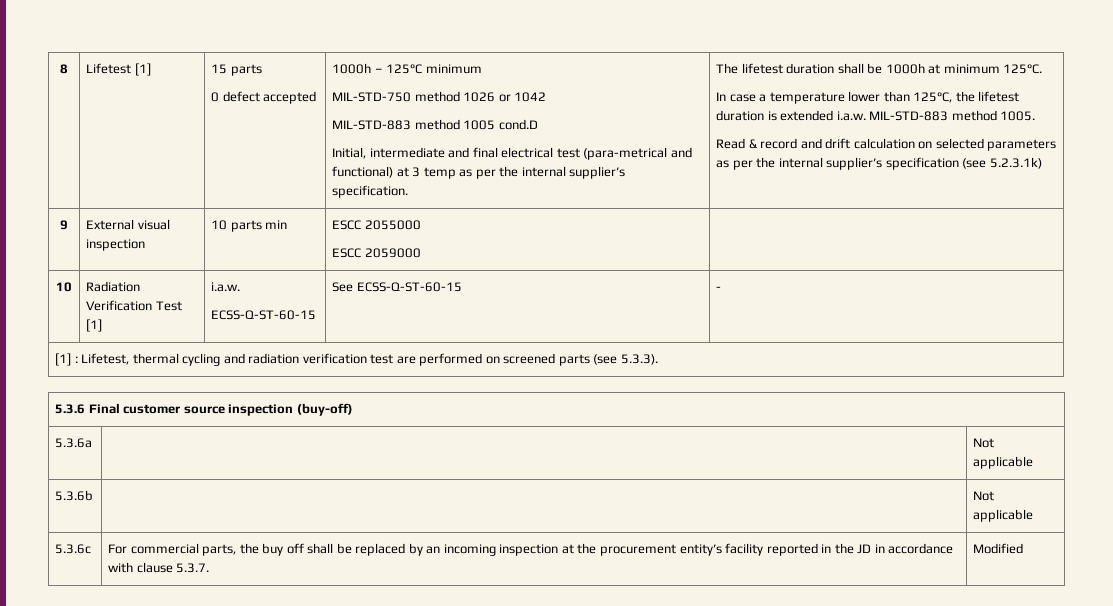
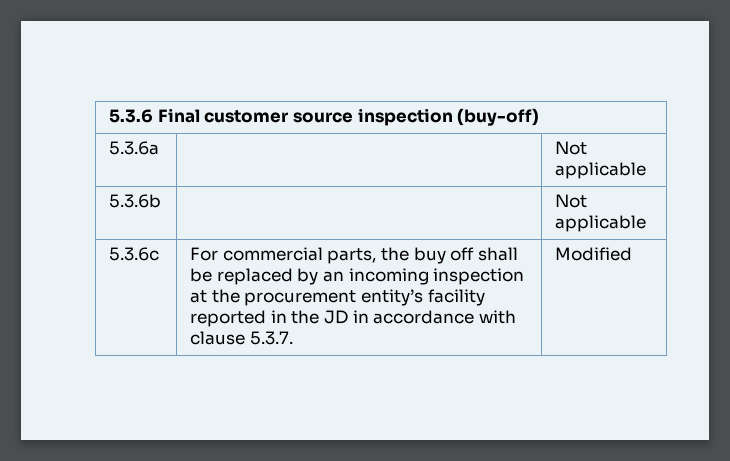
- 8 | Lifetest [1] | 15 parts
- 0 defect accepted | 1000h – 125°C minimum
- MIL-STD-750 method 1026 or 1042
- MIL-STD-883 method 1005 cond.D
- Initial, intermediate and final electrical test (para-metrical and functional) at 3 temp as per the internal supplier’s specification. | The lifetest duration shall be 1000h at minimum 125°C.
- In case a temperature lower than 125°C, the lifetest duration is extended i.a.w. MIL-STD-883 method 1005.
- Read & record and drift calculation on selected parameters as per the internal supplier’s specification (see 5.2.3.1k)
- 9 | External visual inspection | 10 parts min | ESCC 2055000
- ESCC 2059000 |
- 10 | Radiation Verification Test [1] | i.a.w.
- ECSS-Q-ST-60-15 | See ECSS-Q-ST-60-15 | -
- [1] : Lifetest, thermal cycling and radiation verification test are performed on screened parts (see 5.3.3).

